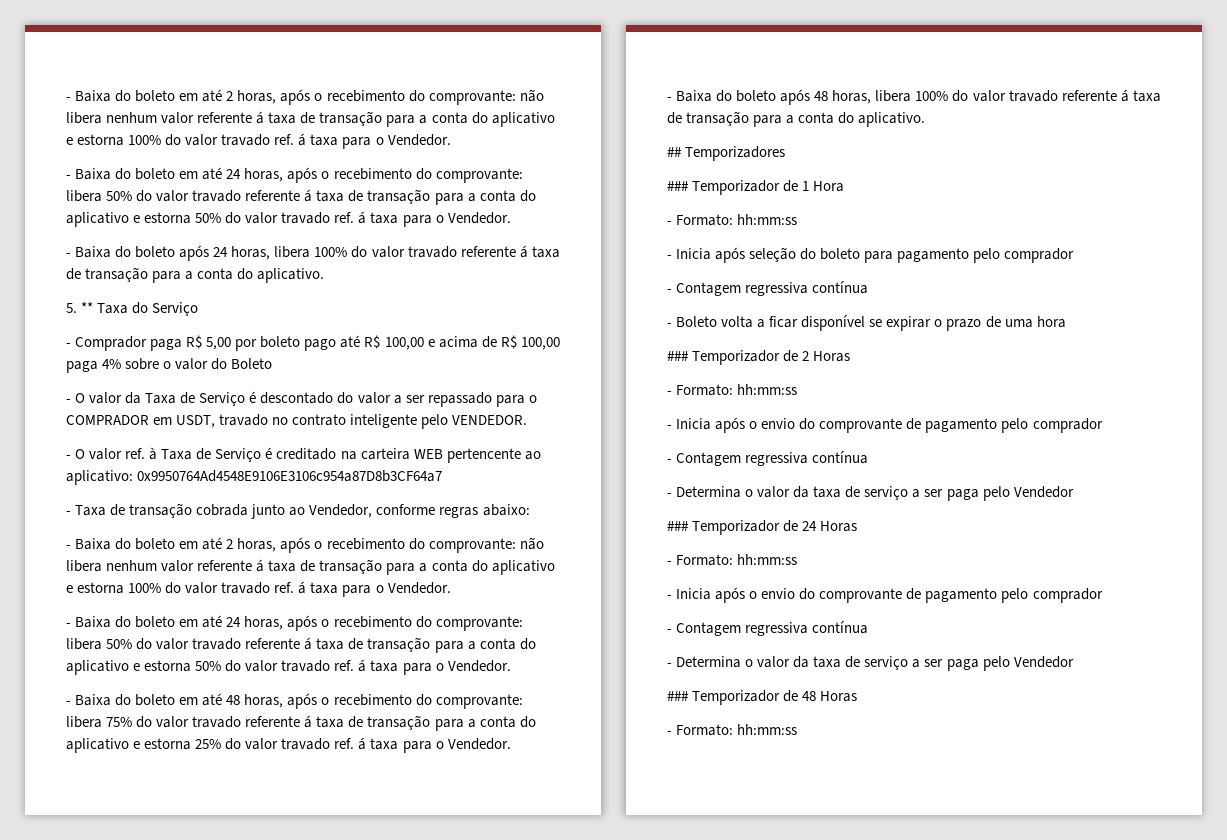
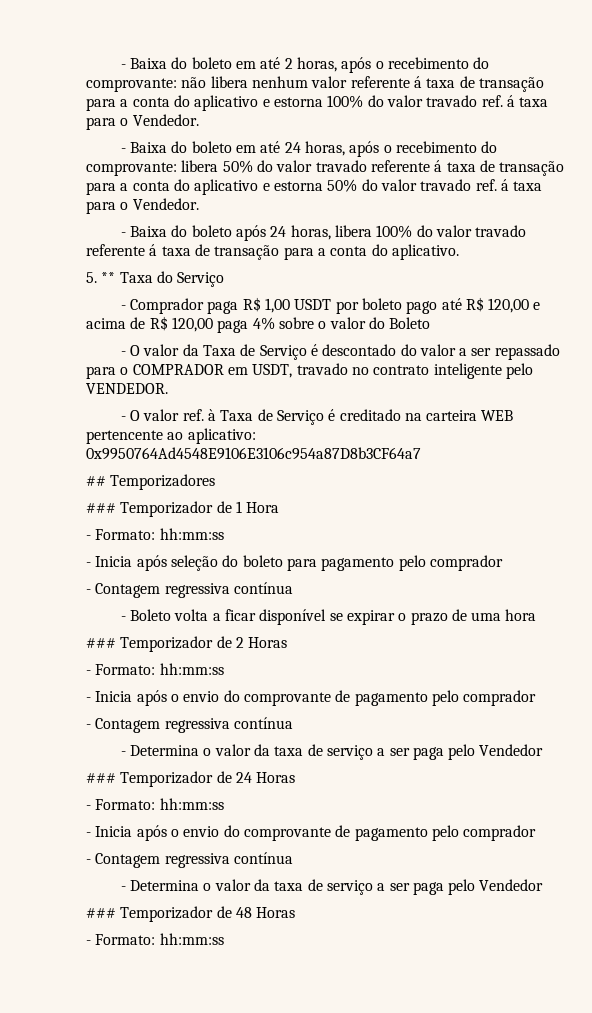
- - Comprador paga R$ 5,00 por boleto pago até R$ 100,00 e acima de R$ 100,00 paga 4% sobre o valor do Boleto
+ - Comprador paga R$ 1,00 USDT por boleto pago até R$ 120,00 e acima de R$ 120,00 paga 4% sobre o valor do Boleto
- - Taxa de transação cobrada junto ao Vendedor, conforme regras abaixo:
- - Baixa do boleto em até 2 horas, após o recebimento do comprovante: não libera nenhum valor referente á taxa de transação para a conta do aplicativo e estorna 100% do valor travado ref. á taxa para o Vendedor.
- - Baixa do boleto em até 24 horas, após o recebimento do comprovante: libera 50% do valor travado referente á taxa de transação para a conta do aplicativo e estorna 50% do valor travado ref. á taxa para o Vendedor.
- - Baixa do boleto em até 48 horas, após o recebimento do comprovante: libera 75% do valor travado referente á taxa de transação para a conta do aplicativo e estorna 25% do valor travado ref. á taxa para o Vendedor.
- - Baixa do boleto após 48 horas, libera 100% do valor travado referente á taxa de transação para a conta do aplicativo.

